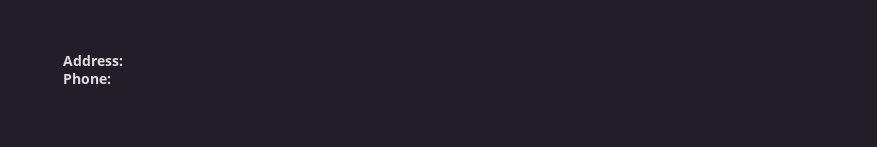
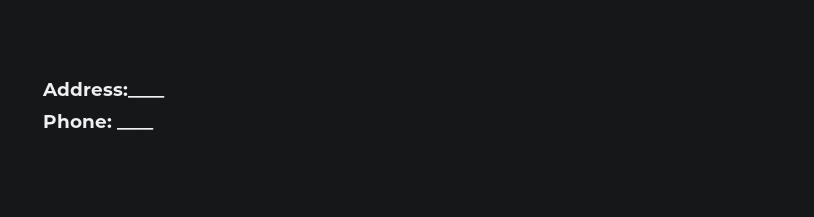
- Address:
+ Address:____
- Phone:
+ Phone: ____

